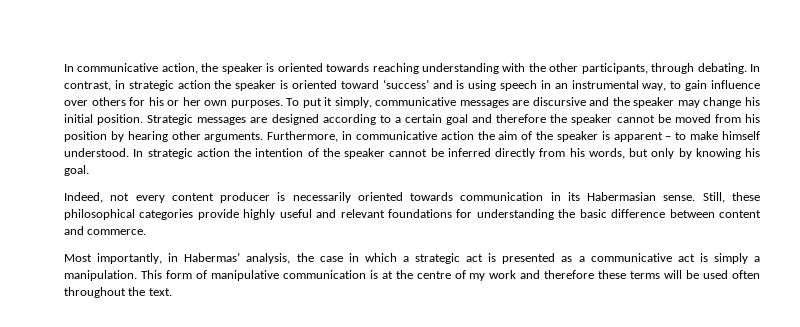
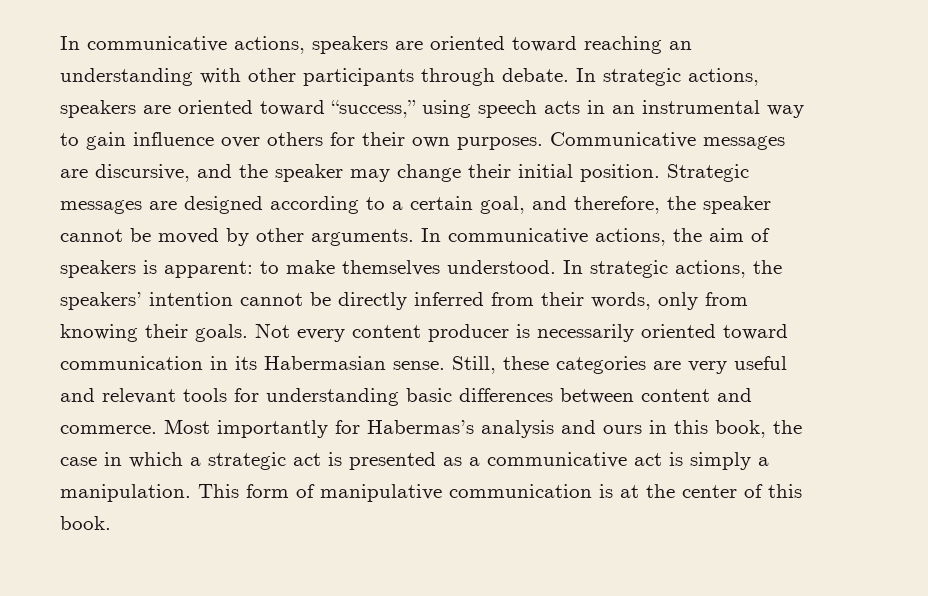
- In communicative action, the speaker is oriented towards reaching understanding with the other participants, through debating. In contrast, in strategic action the speaker is oriented toward ‘success’ and is using speech in an instrumental way, to gain influence over others for his or her own purposes. To put it simply, communicative messages are discursive and the speaker may change his initial position.
+ In communicative actions, speakers are oriented toward reaching an understanding with other participants through debate. In strategic actions, speakers are oriented toward “success,” using speech acts in an instrumental way to gain influence over others for their own purposes. Communicative messages are discursive, and the speaker may change their initial position.
- Strategic messages are designed according to a certain goal and therefore the speaker cannot be moved from his position by hearing other arguments. Furthermore, in communicative action the aim of the speaker is apparent – to make himself understood.
+ Strategic messages are designed according to a certain goal, and therefore, the speaker cannot be moved by other arguments. In communicative actions, the aim of speakers is apparent: to make themselves understood.
- In strategic action the intention of the speaker cannot be inferred directly from his words, but only by knowing his goal.
- Indeed, not every content producer is necessarily oriented towards communication in its Habermasian sense.
+ In strategic actions, the speakers’ intention cannot be directly inferred from their words, only from knowing their goals. Not every content producer is necessarily oriented toward communication in its Habermasian sense.
- Still, these philosophical categories provide highly useful and relevant foundations for understanding the basic difference between content and commerce.
- Most importantly, in Habermas’ analysis, the case in which a strategic act is presented as a communicative act is simply a manipulation.
+ Still, these categories are very useful and relevant tools for understanding basic differences between content and commerce. Most importantly for Habermas’s analysis and ours in this book, the case in which a strategic act is presented as a communicative act is simply a manipulation.
- This form of manipulative communication is at the centre of my work and therefore these terms will be used often throughout the text.
+ This form of manipulative communication is at the center of this book.

